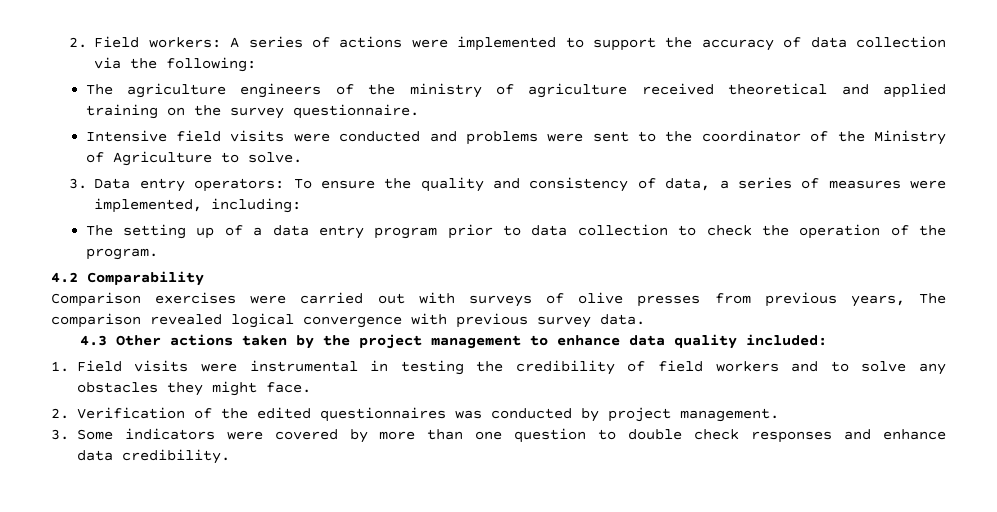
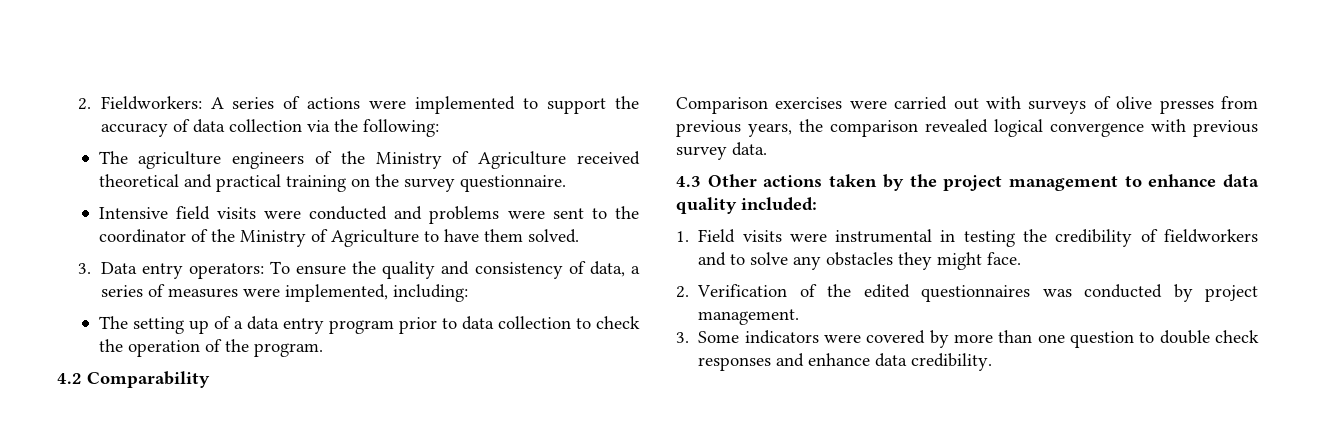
- 2. Field workers: A series of actions were implemented to support the accuracy of data collection via the following:
+ 2. Fieldworkers: A series of actions were implemented to support the accuracy of data collection via the following:
- The agriculture engineers of the ministry of agriculture received theoretical and applied training on the survey questionnaire.
+ The agriculture engineers of the Ministry of Agriculture received theoretical and practical training on the survey questionnaire.
- Intensive field visits were conducted and problems were sent to the coordinator of the Ministry of Agriculture to solve.
+ Intensive field visits were conducted and problems were sent to the coordinator of the Ministry of Agriculture to have them solved.
- Comparison exercises were carried out with surveys of olive presses from previous years, The comparison revealed logical convergence with previous survey data.
+ Comparison exercises were carried out with surveys of olive presses from previous years, the comparison revealed logical convergence with previous survey data.
- 1. Field visits were instrumental in testing the credibility of field workers and to solve any obstacles they might face.
+ 1. Field visits were instrumental in testing the credibility of fieldworkers and to solve any obstacles they might face.

